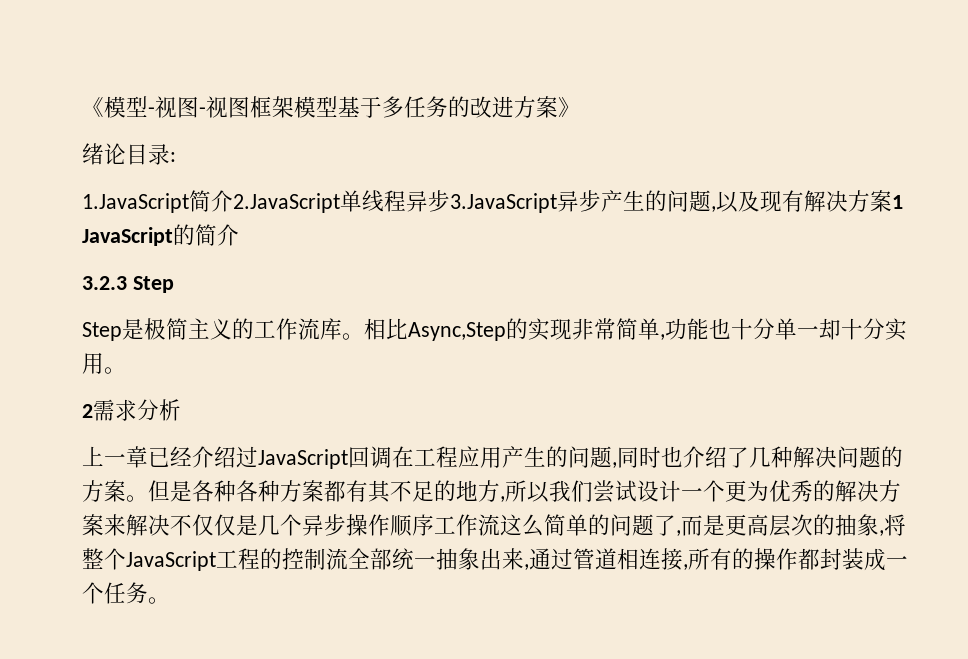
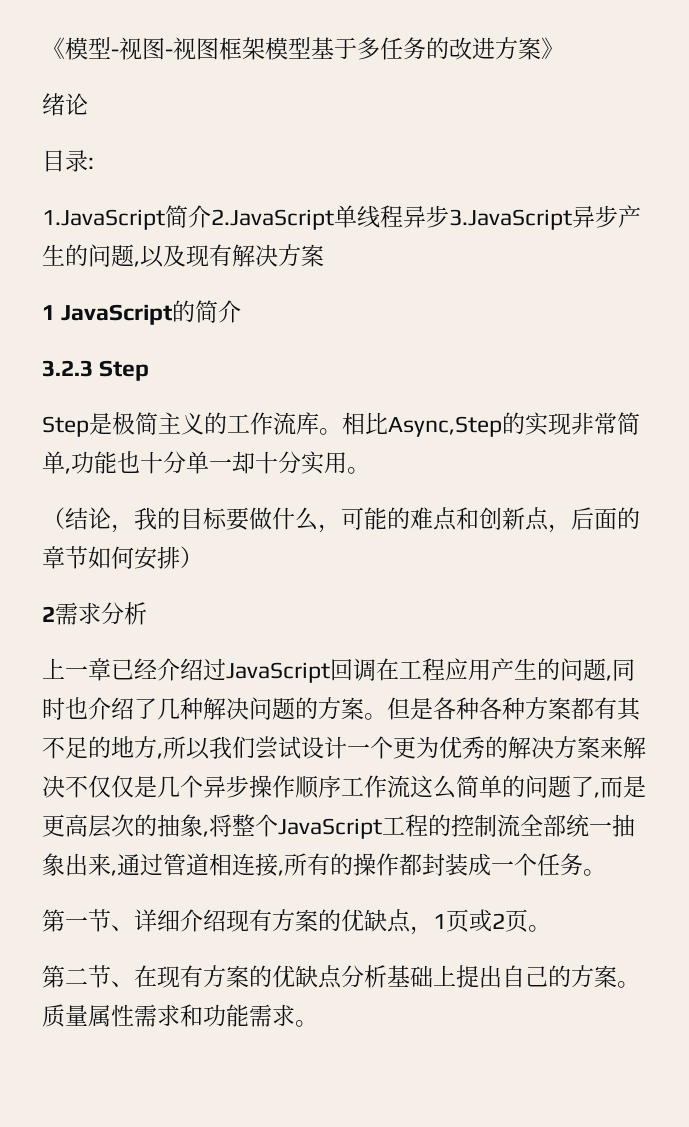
- 绪论目录:
+ 绪论
+ 目录:
- 1.JavaScript简介2.JavaScript单线程异步3.JavaScript异步产生的问题,以及现有解决方案1 JavaScript的简介
+ 1.JavaScript简介2.JavaScript单线程异步3.JavaScript异步产生的问题,以及现有解决方案
+ 1 JavaScript的简介
+ （结论，我的目标要做什么，可能的难点和创新点，后面的章节如何安排）
+ 第一节、详细介绍现有方案的优缺点，1页或2页。
+ 第二节、在现有方案的优缺点分析基础上提出自己的方案。质量属性需求和功能需求。

